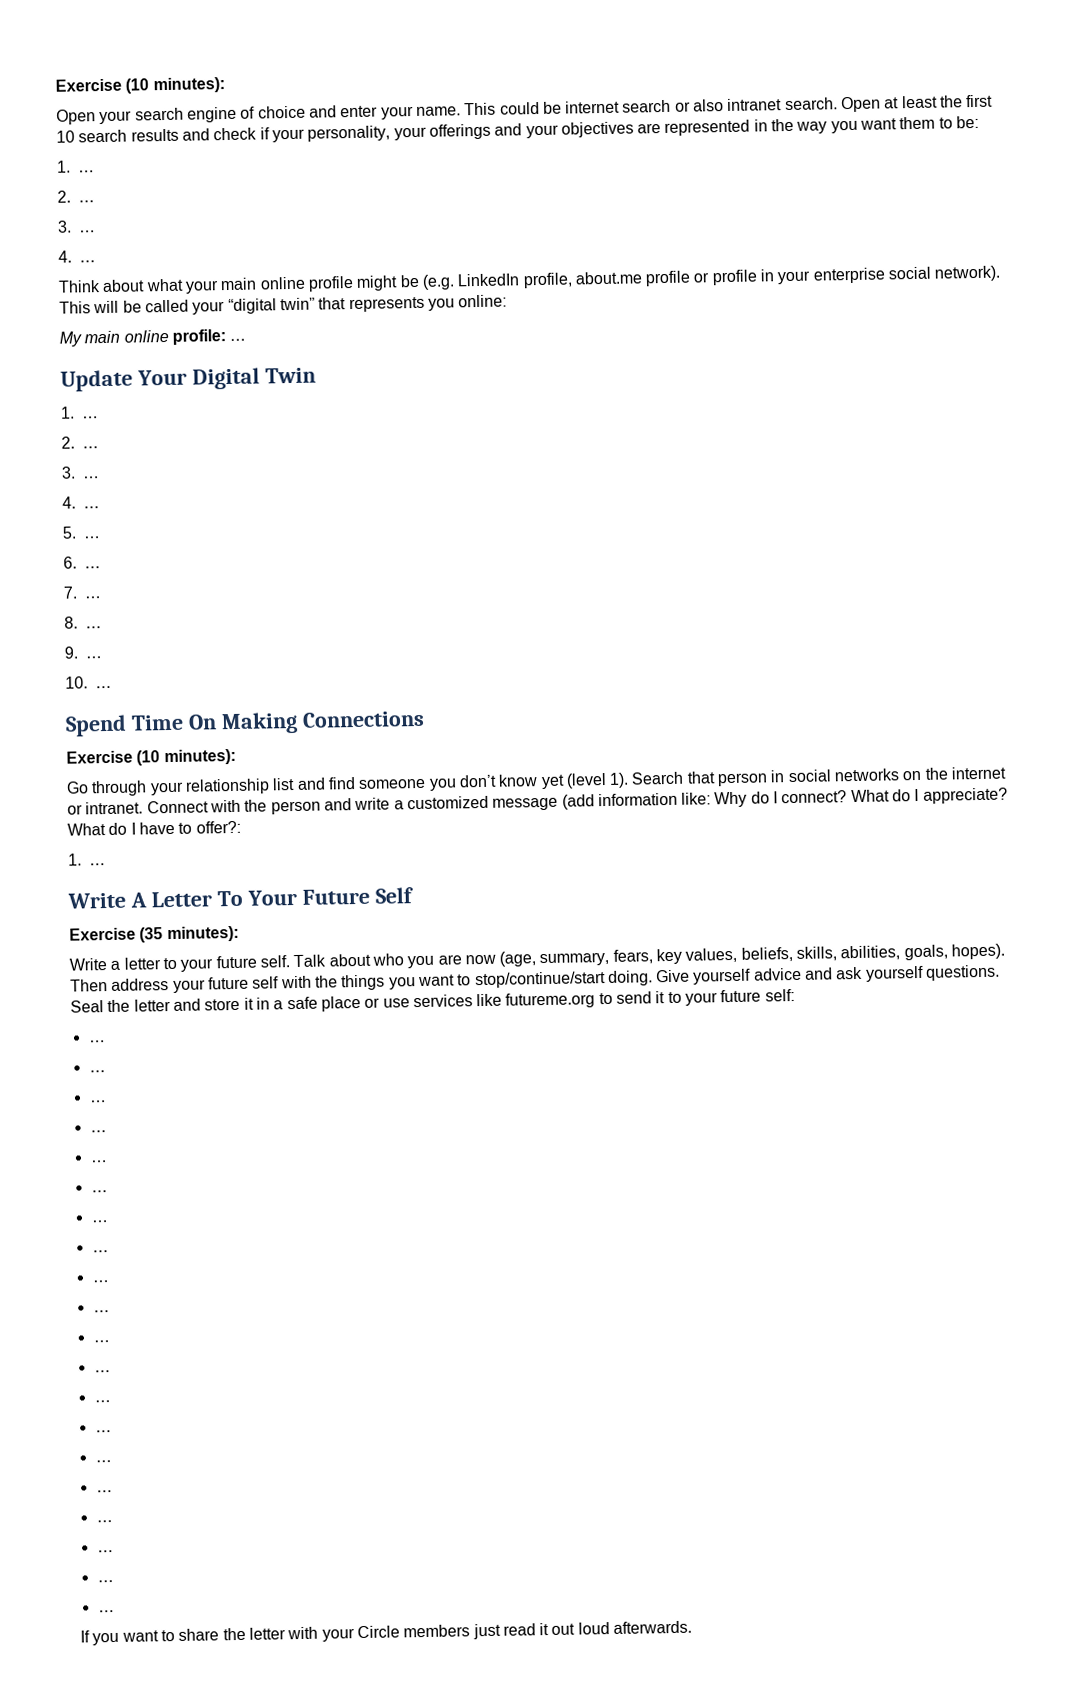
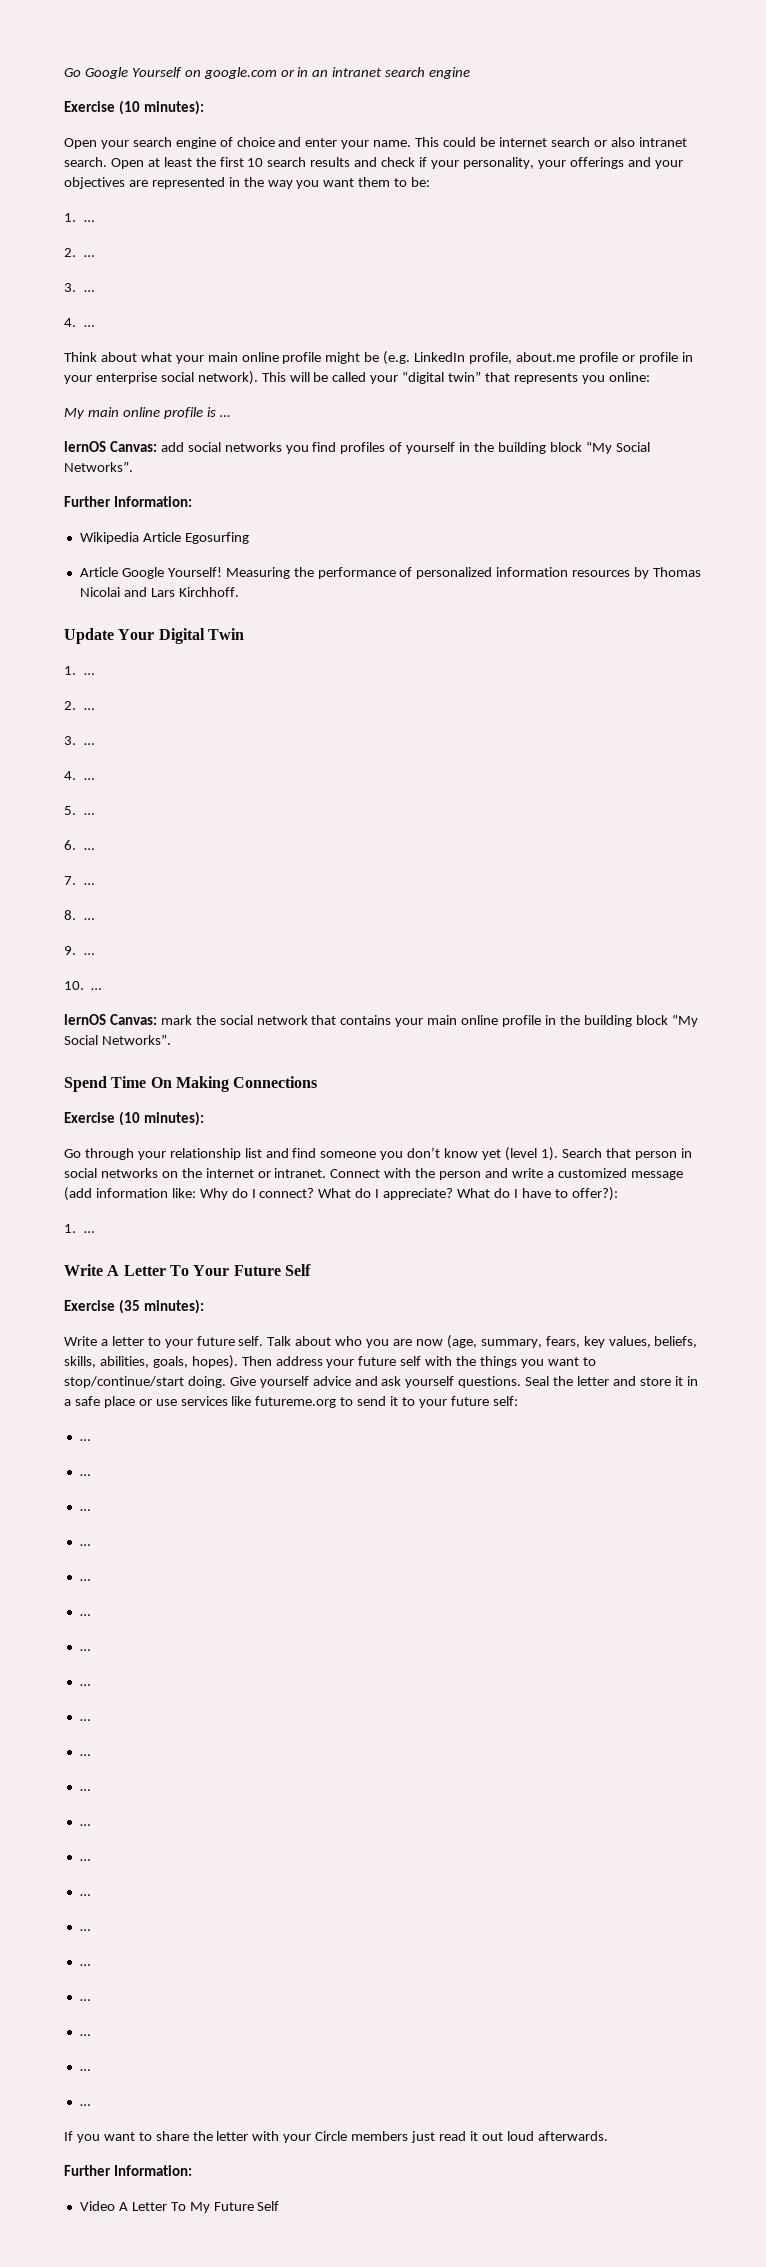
+ Go Google Yourself on google.com or in an intranet search engine
- My main online profile: …
+ My main online profile is …
+ lernOS Canvas: add social networks you find profiles of yourself in the building block “My Social Networks”.
+ Further Information:
+ Wikipedia Article Egosurfing
+ Article Google Yourself! Measuring the performance of personalized information resources by Thomas Nicolai and Lars Kirchhoff.
+ lernOS Canvas: mark the social network that contains your main online profile in the building block “My Social Networks”.
- What do I have to offer?:
+ What do I have to offer?):
  If you want to share the letter with your Circle members just read it out loud afterwards.
+ Further Information:
+ Video A Letter To My Future Self

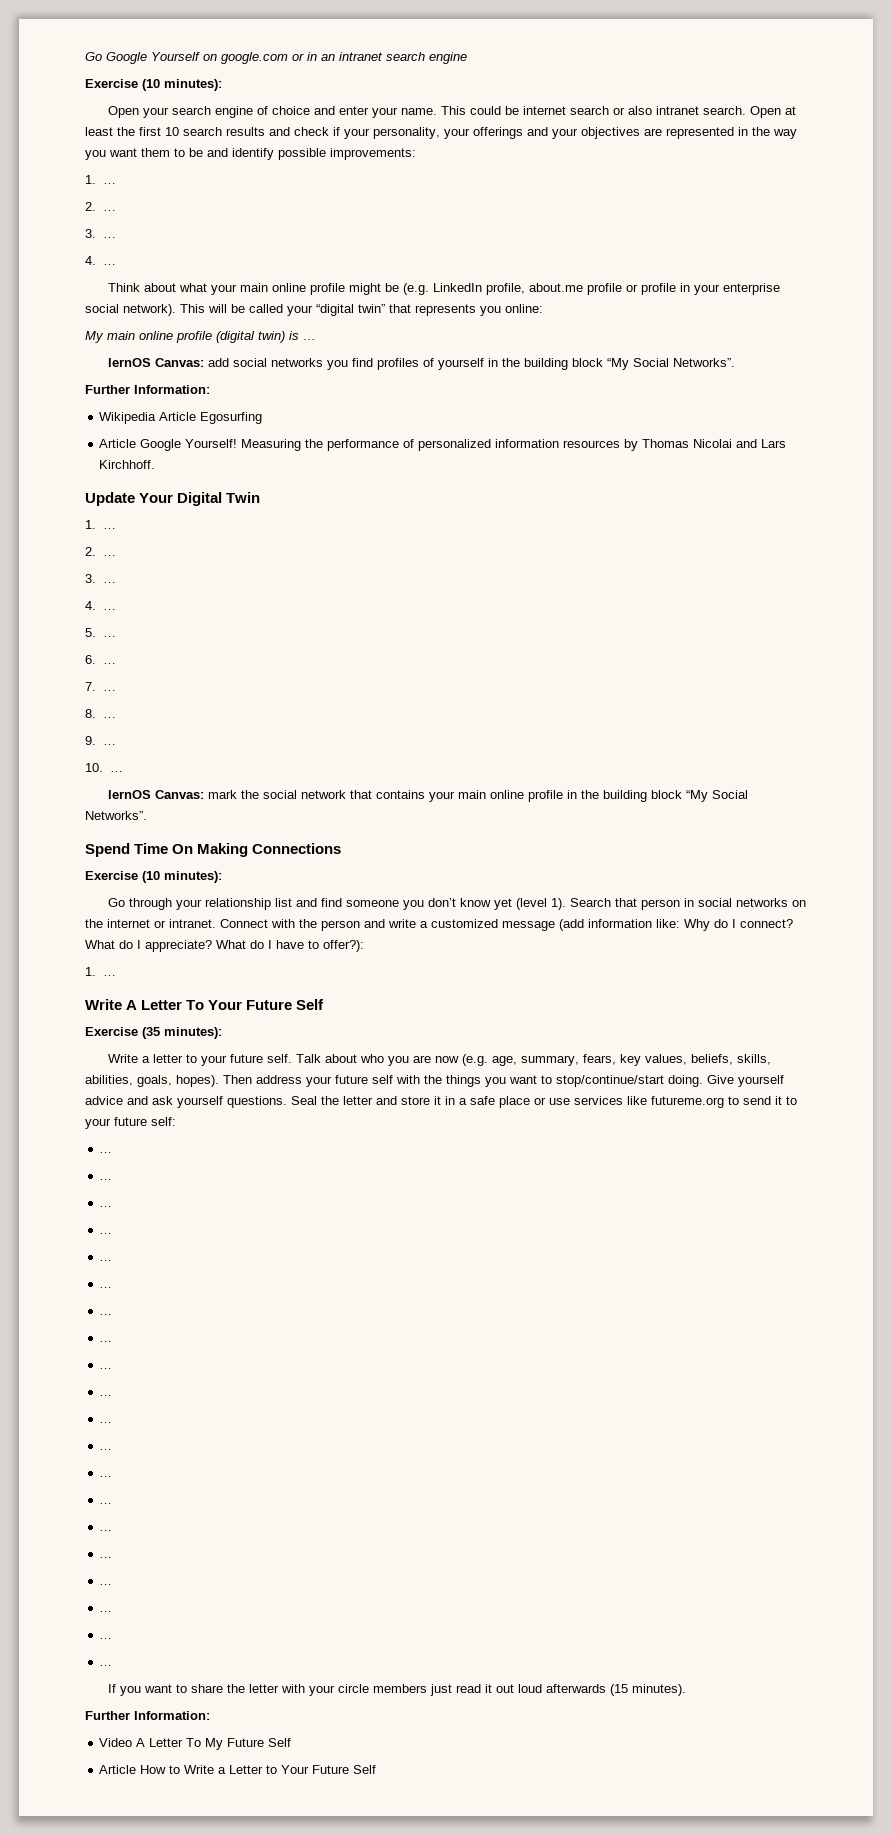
- Open at least the first 10 search results and check if your personality, your offerings and your objectives are represented in the way you want them to be:
+ Open at least the first 10 search results and check if your personality, your offerings and your objectives are represented in the way you want them to be and identify possible improvements:
- My main online profile is …
+ My main online profile (digital twin) is …
- Talk about who you are now (age, summary, fears, key values, beliefs, skills, abilities, goals, hopes).
+ Talk about who you are now (e.g. age, summary, fears, key values, beliefs, skills, abilities, goals, hopes).
- If you want to share the letter with your Circle members just read it out loud afterwards.
+ If you want to share the letter with your circle members just read it out loud afterwards (15 minutes).
+ Article How to Write a Letter to Your Future Self

